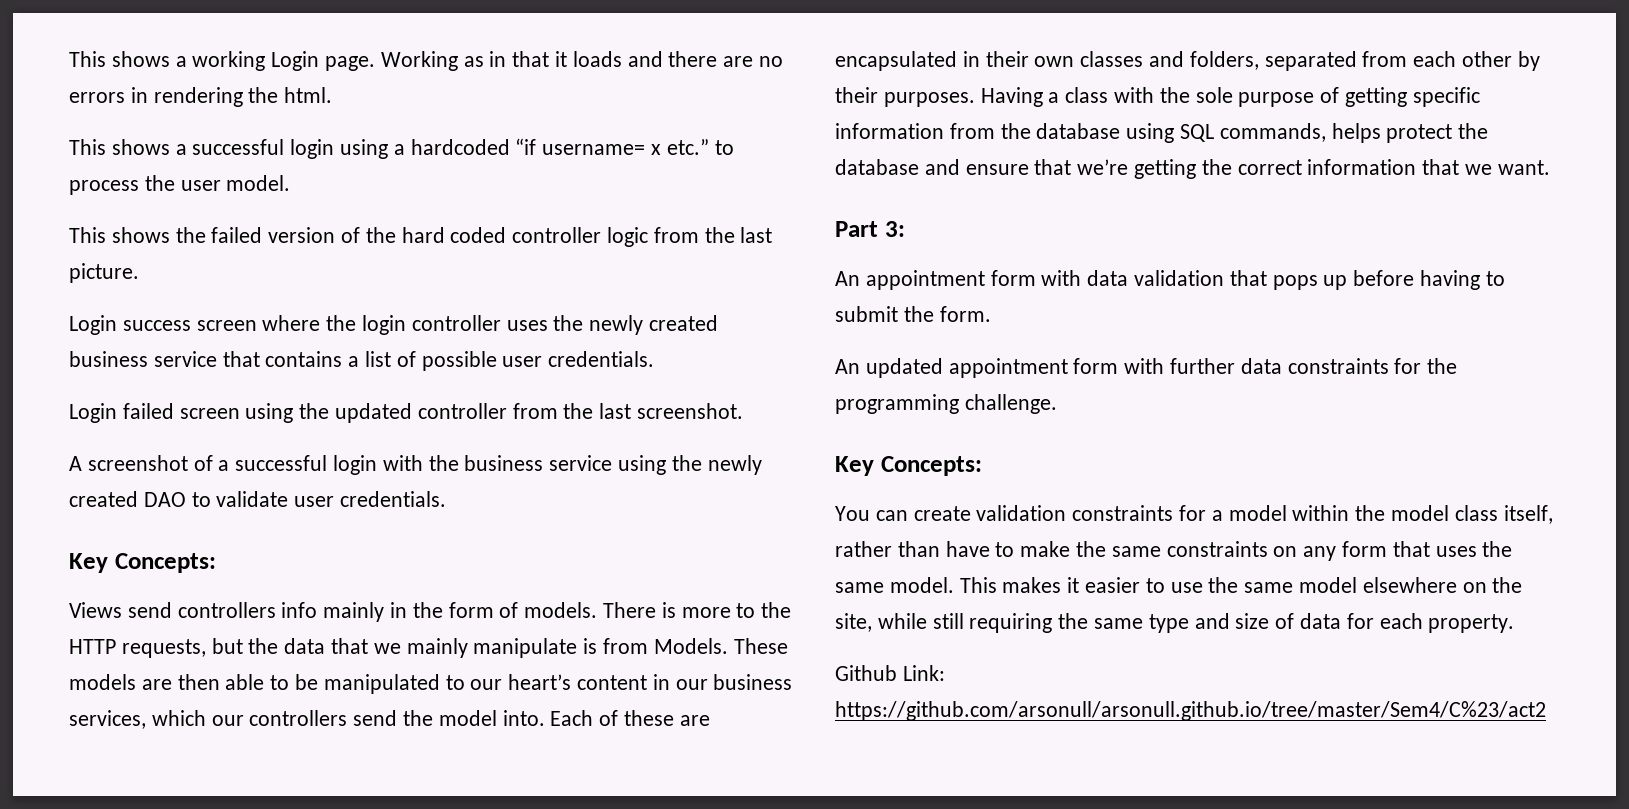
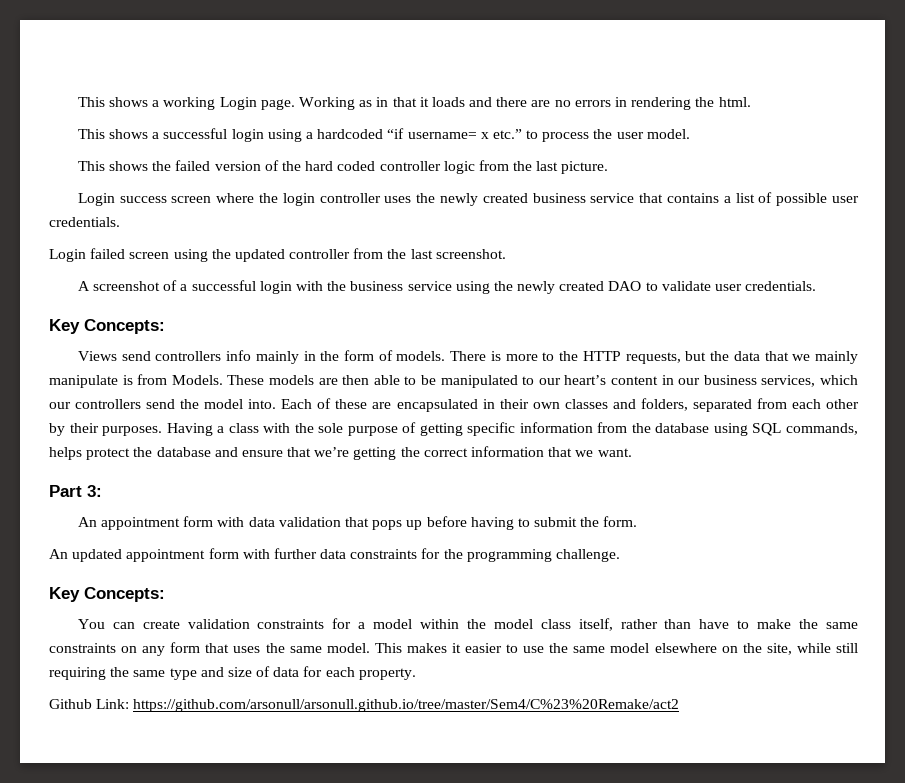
- Github Link: https://github.com/arsonull/arsonull.github.io/tree/master/Sem4/C%23/act2
+ Github Link: https://github.com/arsonull/arsonull.github.io/tree/master/Sem4/C%23%20Remake/act2

